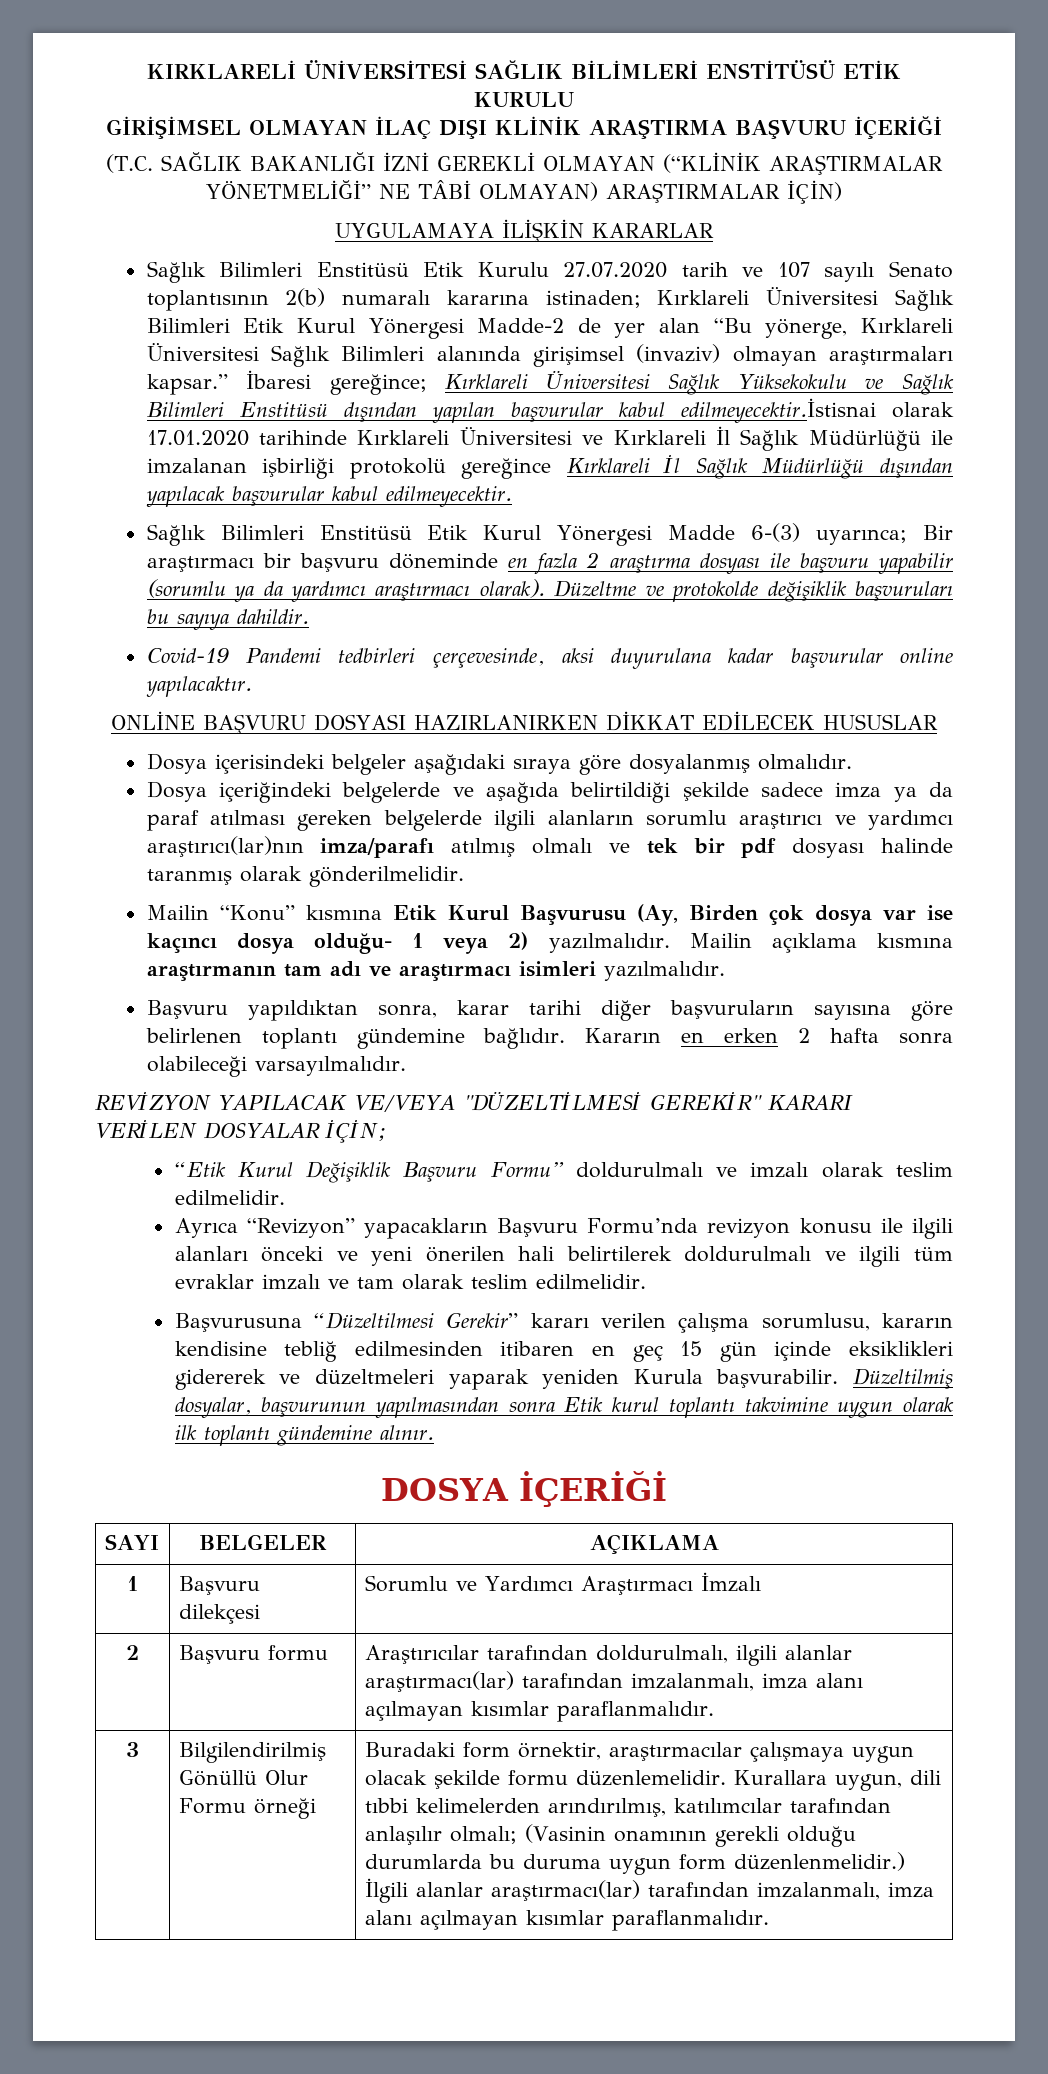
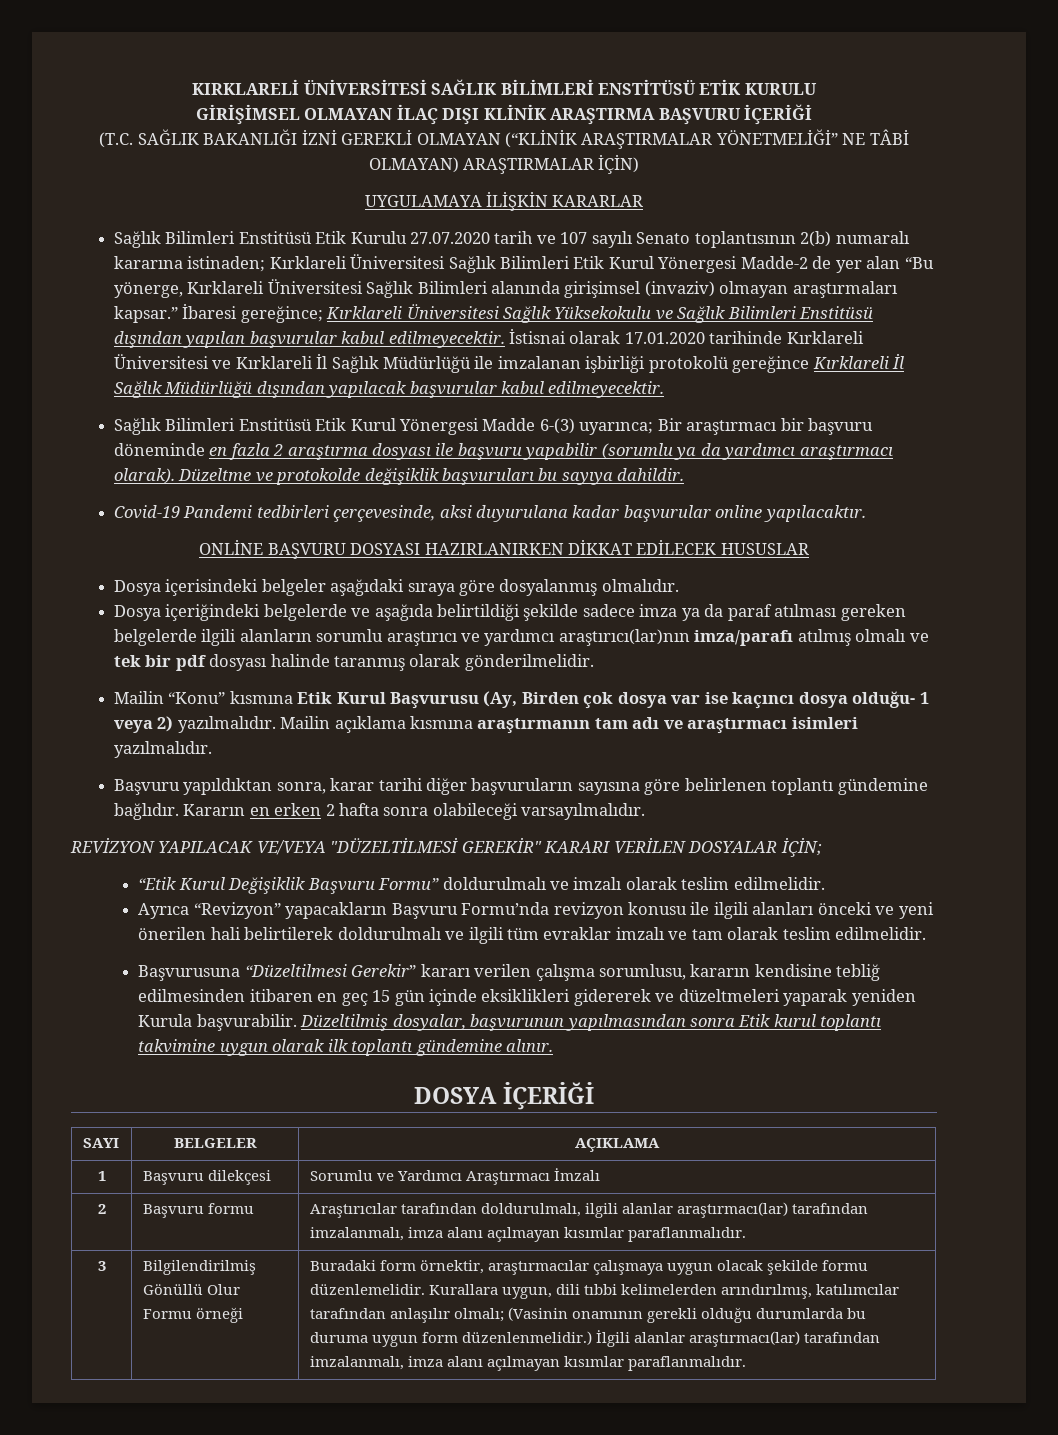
- İbaresi gereğince; Kırklareli Üniversitesi Sağlık Yüksekokulu ve Sağlık Bilimleri Enstitüsü dışından yapılan başvurular kabul edilmeyecektir.İstisnai olarak 17.01.2020 tarihinde Kırklareli Üniversitesi ve Kırklareli İl Sağlık Müdürlüğü ile imzalanan işbirliği protokolü gereğince Kırklareli İl Sağlık Müdürlüğü dışından yapılacak başvurular kabul edilmeyecektir.
+ İbaresi gereğince; Kırklareli Üniversitesi Sağlık Yüksekokulu ve Sağlık Bilimleri Enstitüsü dışından yapılan başvurular kabul edilmeyecektir. İstisnai olarak 17.01.2020 tarihinde Kırklareli Üniversitesi ve Kırklareli İl Sağlık Müdürlüğü ile imzalanan işbirliği protokolü gereğince Kırklareli İl Sağlık Müdürlüğü dışından yapılacak başvurular kabul edilmeyecektir.

